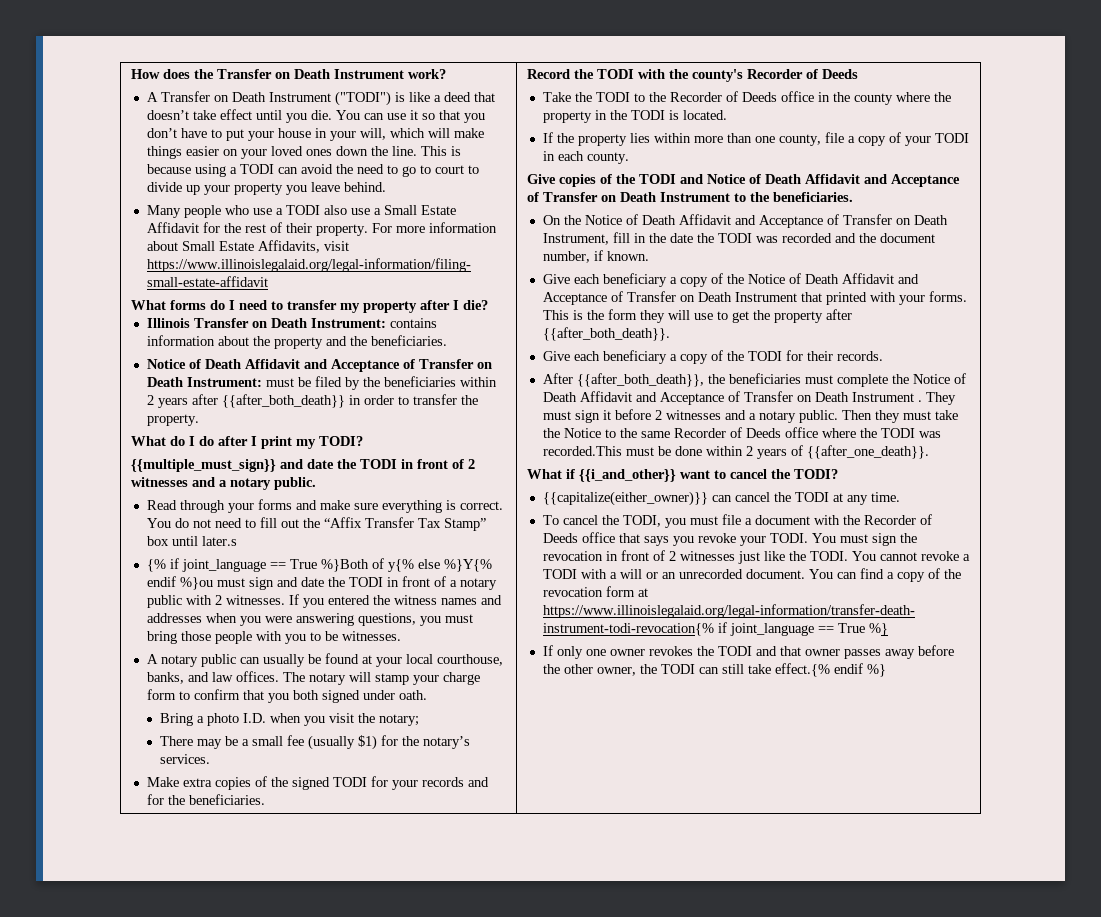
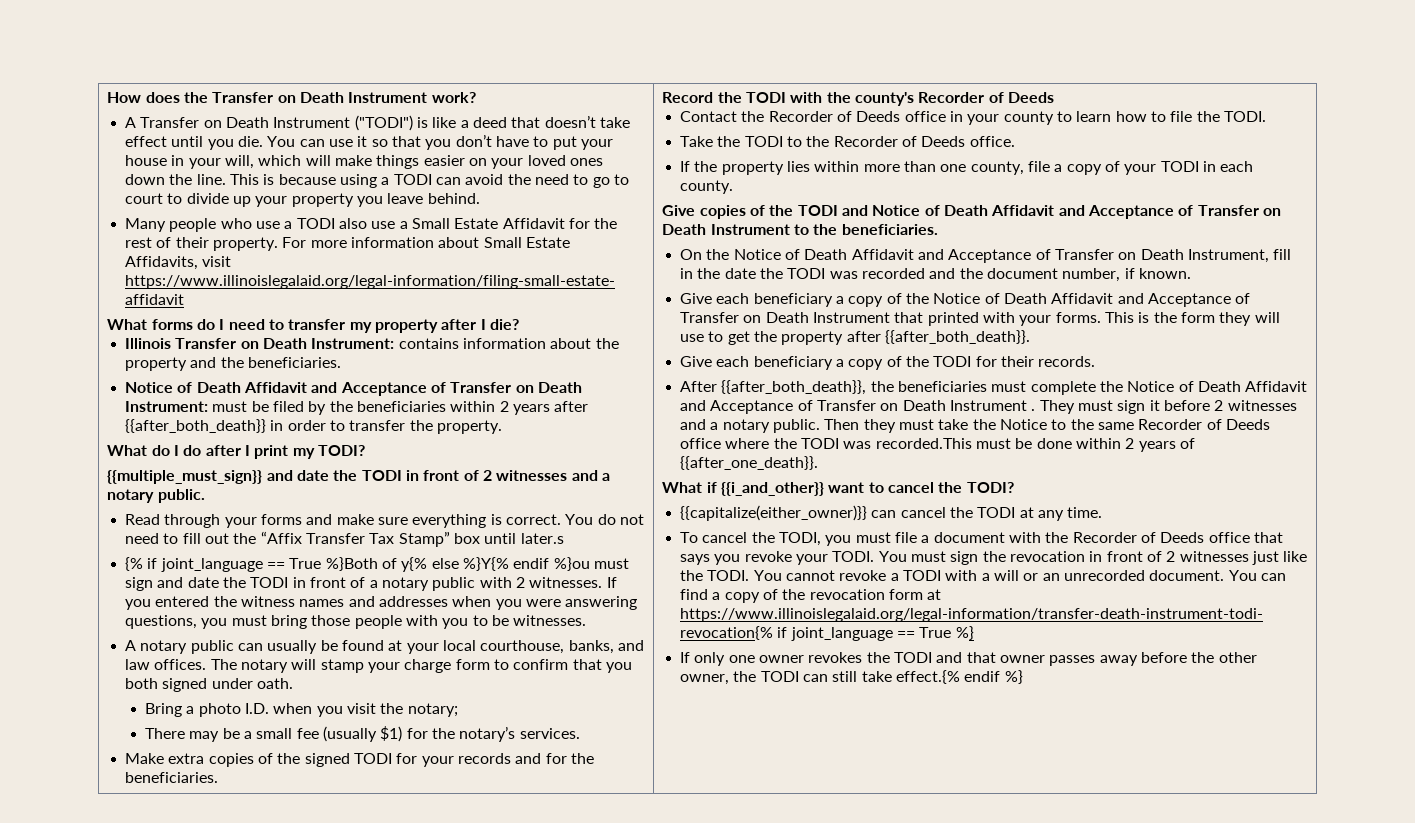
+ Contact the Recorder of Deeds office in your county to learn how to file the TODI.
- Take the TODI to the Recorder of Deeds office in the county where the property in the TODI is located.
+ Take the TODI to the Recorder of Deeds office.

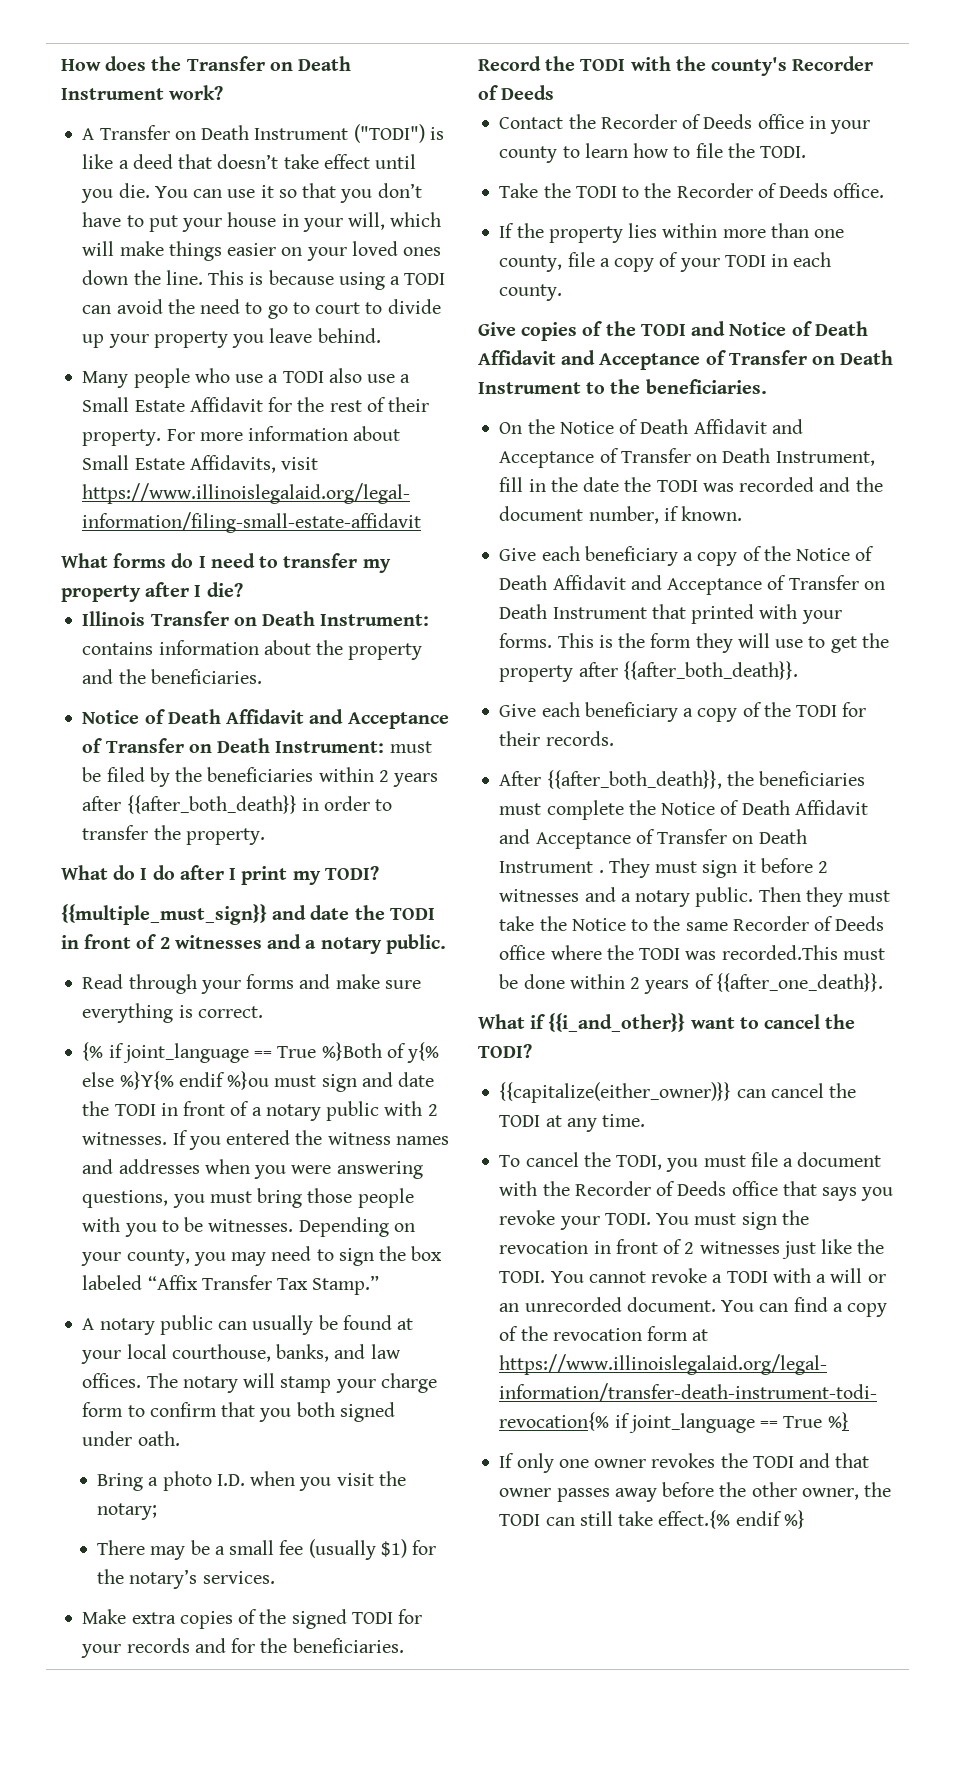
- You do not need to fill out the “Affix Transfer Tax Stamp” box until later.s
+ Depending on your county, you may need to sign the box labeled “Affix Transfer Tax Stamp.”

